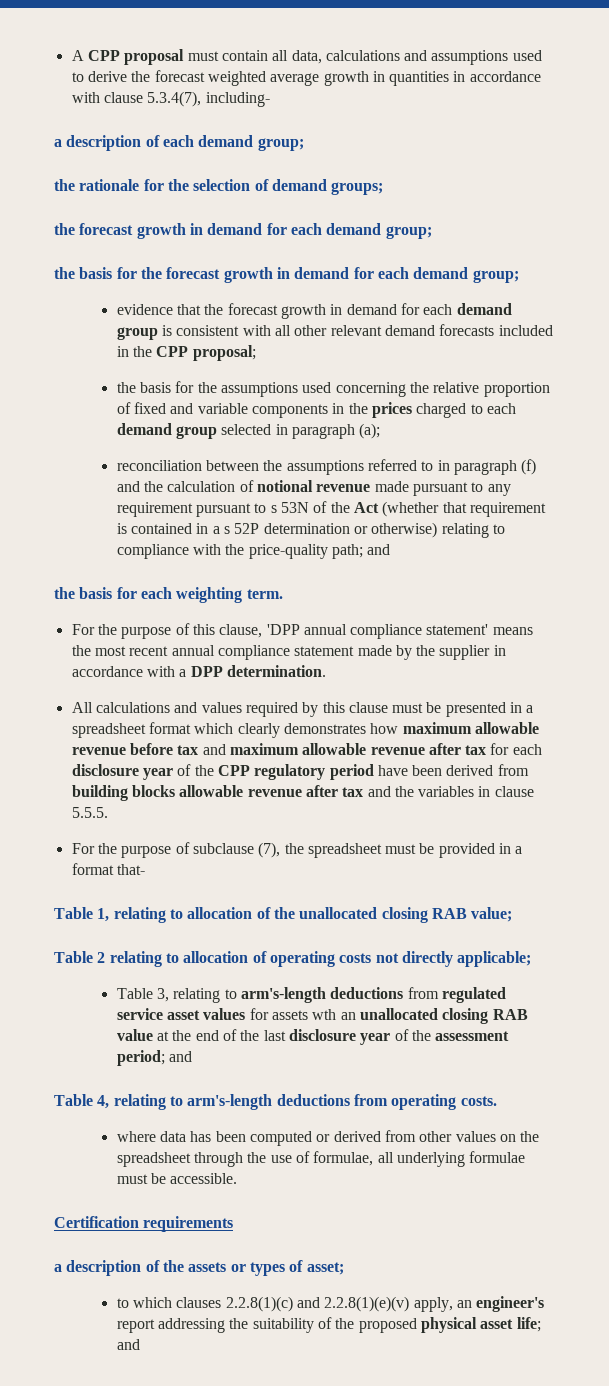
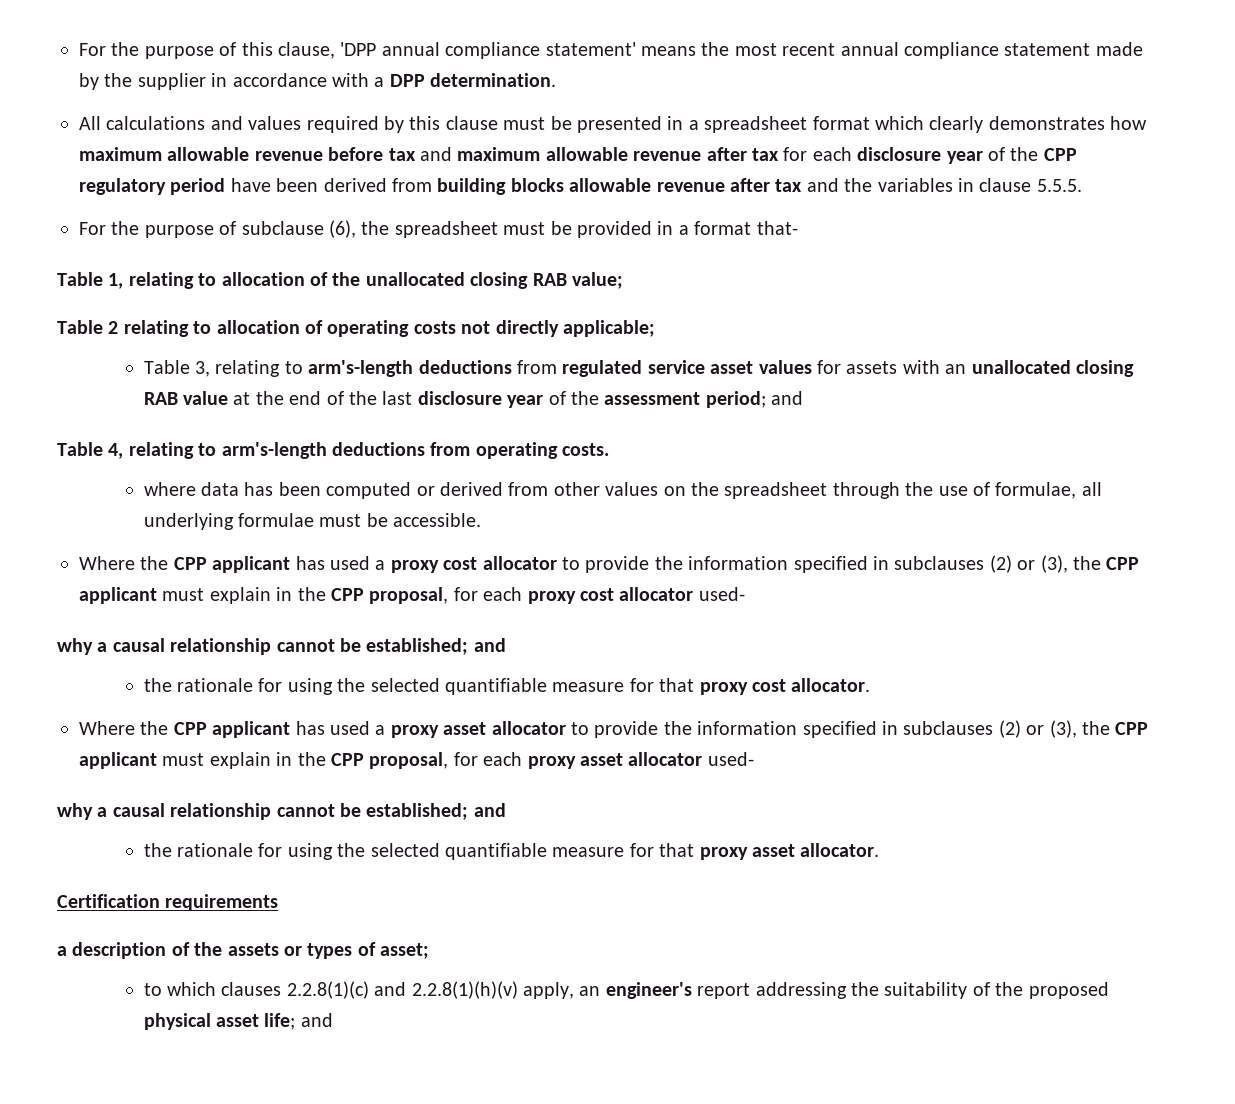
- A CPP proposal must contain all data, calculations and assumptions used to derive the forecast weighted average growth in quantities in accordance with clause 5.3.4(7), including-
- a description of each demand group;
- the rationale for the selection of demand groups;
- the forecast growth in demand for each demand group;
- the basis for the forecast growth in demand for each demand group;
- evidence that the forecast growth in demand for each demand group is consistent with all other relevant demand forecasts included in the CPP proposal;
- the basis for the assumptions used concerning the relative proportion of fixed and variable components in the prices charged to each demand group selected in paragraph (a);
- reconciliation between the assumptions referred to in paragraph (f) and the calculation of notional revenue made pursuant to any requirement pursuant to s 53N of the Act (whether that requirement is contained in a s 52P determination or otherwise) relating to compliance with the price-quality path; and
- the basis for each weighting term.
- For the purpose of subclause (7), the spreadsheet must be provided in a format that-
+ For the purpose of subclause (6), the spreadsheet must be provided in a format that-
- Table 3, relating to arm's-length deductions from regulated service asset values for assets wth an unallocated closing RAB value at the end of the last disclosure year of the assessment period; and
+ Table 3, relating to arm's-length deductions from regulated service asset values for assets with an unallocated closing RAB value at the end of the last disclosure year of the assessment period; and
+ Where the CPP applicant has used a proxy cost allocator to provide the information specified in subclauses (2) or (3), the CPP applicant must explain in the CPP proposal, for each proxy cost allocator used-
+ why a causal relationship cannot be established; and
+ the rationale for using the selected quantifiable measure for that proxy cost allocator.
+ Where the CPP applicant has used a proxy asset allocator to provide the information specified in subclauses (2) or (3), the CPP applicant must explain in the CPP proposal, for each proxy asset allocator used-
+ why a causal relationship cannot be established; and
+ the rationale for using the selected quantifiable measure for that proxy asset allocator.
- to which clauses 2.2.8(1)(c) and 2.2.8(1)(e)(v) apply, an engineer's report addressing the suitability of the proposed physical asset life; and
+ to which clauses 2.2.8(1)(c) and 2.2.8(1)(h)(v) apply, an engineer's report addressing the suitability of the proposed physical asset life; and

